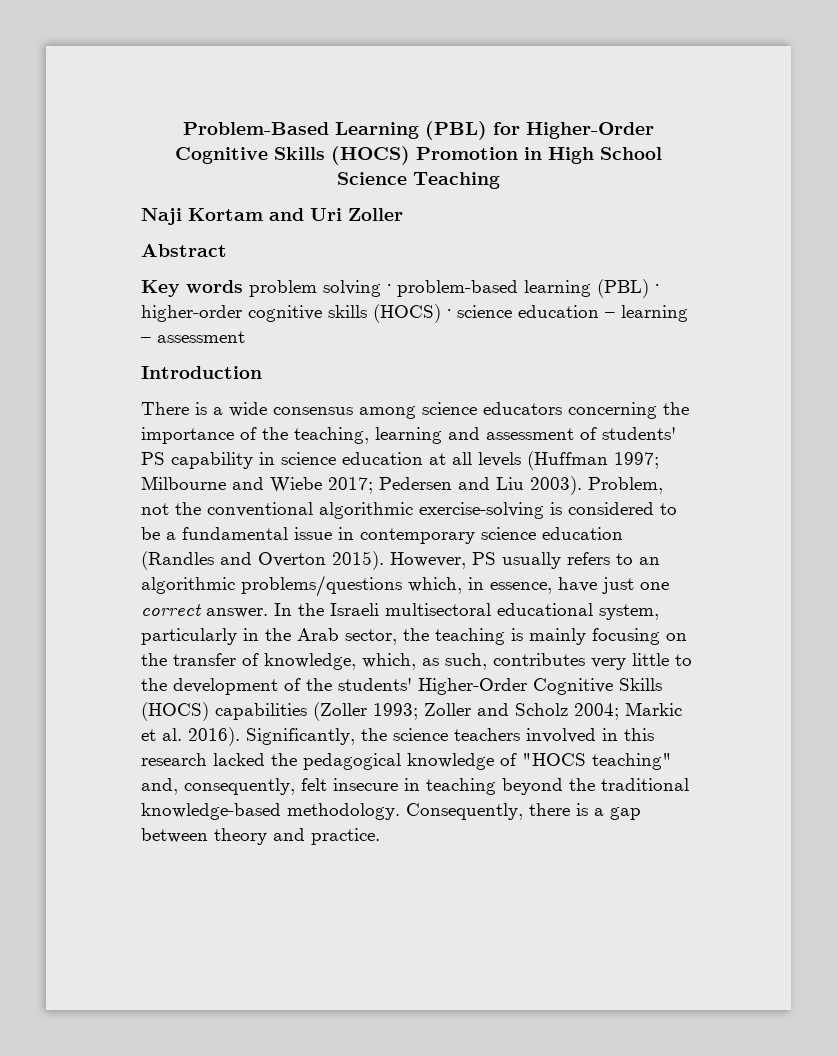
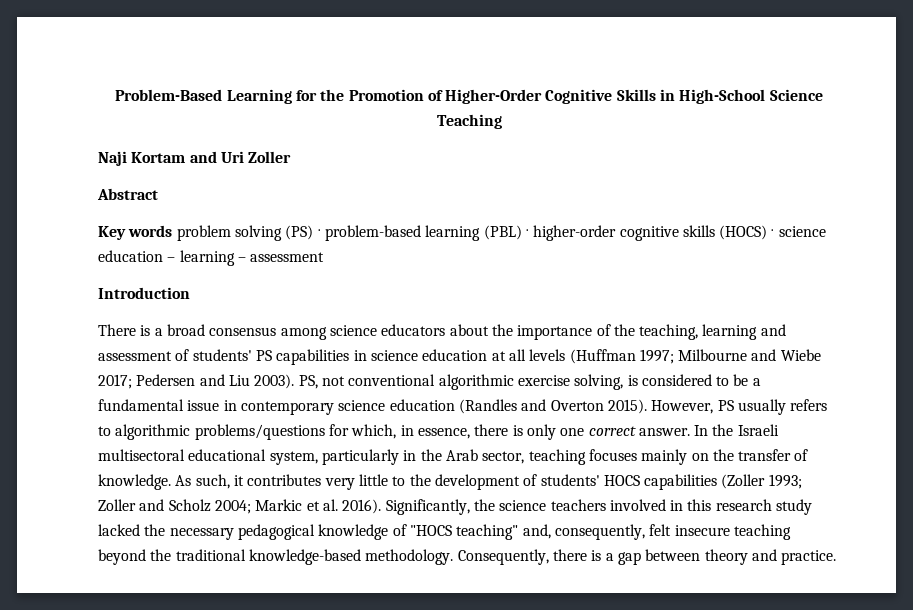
- Problem-Based Learning (PBL) for Higher-Order Cognitive Skills (HOCS) Promotion in High School Science Teaching
+ Problem-Based Learning for the Promotion of Higher-Order Cognitive Skills in High-School Science Teaching
- Key words problem solving . problem-based learning (PBL) . higher-order cognitive skills (HOCS) . science education – learning – assessment
+ Key words problem solving (PS) . problem-based learning (PBL) . higher-order cognitive skills (HOCS) . science education – learning – assessment
- There is a wide consensus among science educators concerning the importance of the teaching, learning and assessment of students' PS capability in science education at all levels (Huffman 1997; Milbourne and Wiebe 2017; Pedersen and Liu 2003).
+ There is a broad consensus among science educators about the importance of the teaching, learning and assessment of students' PS capabilities in science education at all levels (Huffman 1997; Milbourne and Wiebe 2017; Pedersen and Liu 2003).
- Problem, not the conventional algorithmic exercise-solving is considered to be a fundamental issue in contemporary science education (Randles and Overton 2015).
+ PS, not conventional algorithmic exercise solving, is considered to be a fundamental issue in contemporary science education (Randles and Overton 2015).
- However, PS usually refers to an algorithmic problems/questions which, in essence, have just one correct answer.
+ However, PS usually refers to algorithmic problems/questions for which, in essence, there is only one correct answer.
- In the Israeli multisectoral educational system, particularly in the Arab sector, the teaching is mainly focusing on the transfer of knowledge, which, as such, contributes very little to the development of the students' Higher-Order Cognitive Skills (HOCS) capabilities (Zoller 1993; Zoller and Scholz 2004; Markic et al. 2016).
+ In the Israeli multisectoral educational system, particularly in the Arab sector, teaching focuses mainly on the transfer of knowledge. As such, it contributes very little to the development of students' HOCS capabilities (Zoller 1993; Zoller and Scholz 2004; Markic et al. 2016).
- Significantly, the science teachers involved in this research lacked the pedagogical knowledge of "HOCS teaching" and, consequently, felt insecure in teaching beyond the traditional knowledge-based methodology.
+ Significantly, the science teachers involved in this research study lacked the necessary pedagogical knowledge of "HOCS teaching" and, consequently, felt insecure teaching beyond the traditional knowledge-based methodology.

